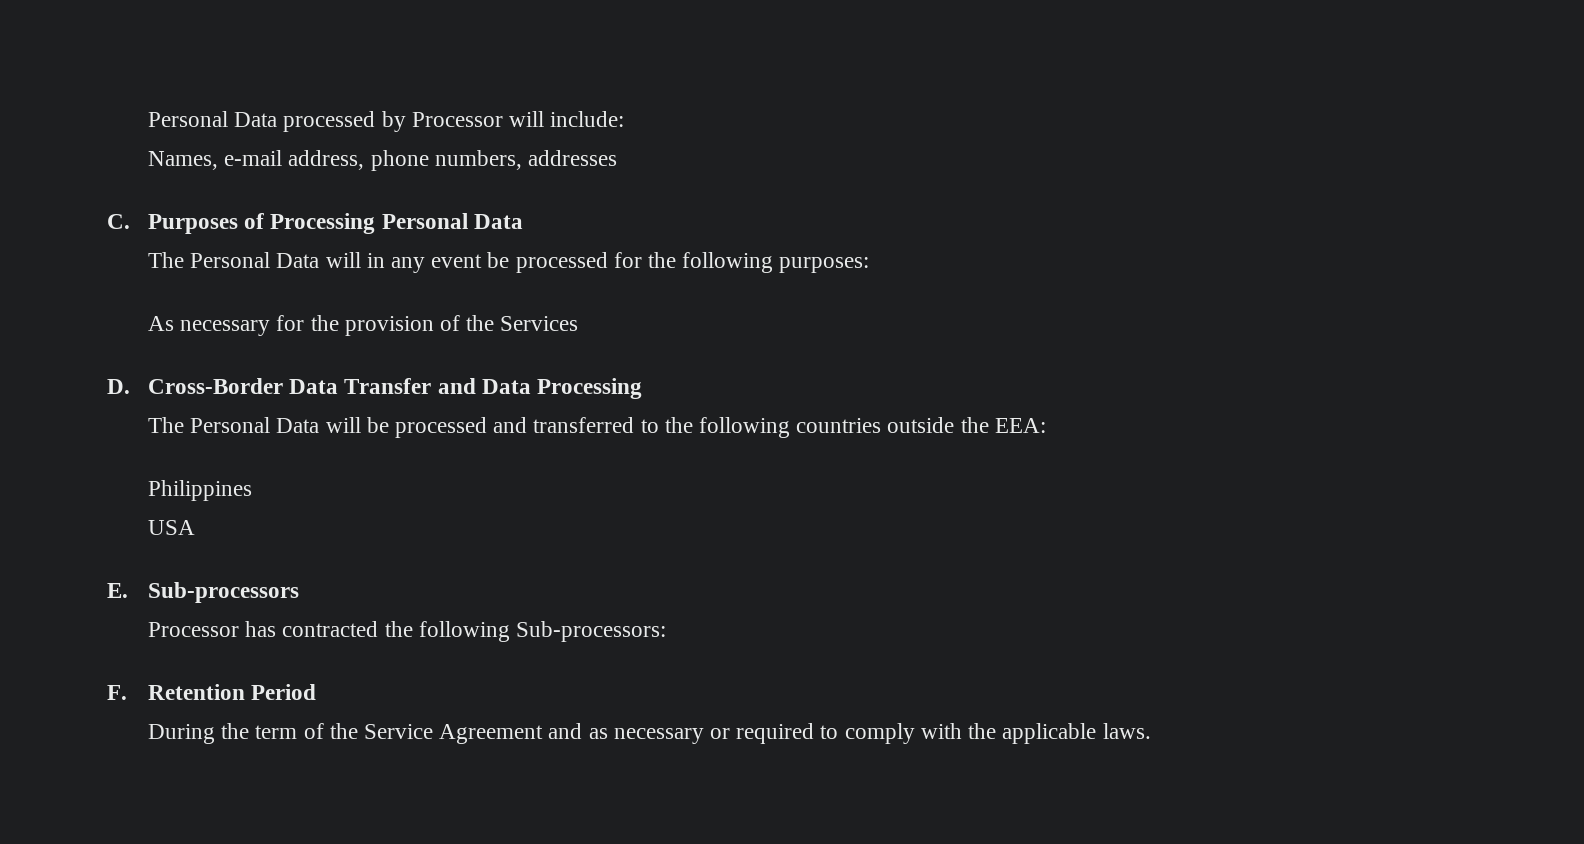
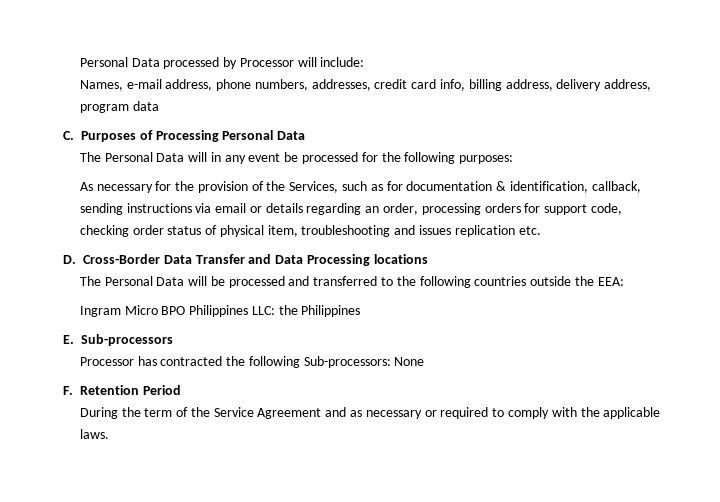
- Names, e-mail address, phone numbers, addresses
+ Names, e-mail address, phone numbers, addresses, credit card info, billing address, delivery address, program data
- As necessary for the provision of the Services
+ As necessary for the provision of the Services, such as for documentation & identification, callback, sending instructions via email or details regarding an order, processing orders for support code, checking order status of physical item, troubleshooting and issues replication etc.
- D. Cross-Border Data Transfer and Data Processing
+ D. Cross-Border Data Transfer and Data Processing locations
- Philippines
- USA
+ Ingram Micro BPO Philippines LLC: the Philippines
- Processor has contracted the following Sub-processors:
+ Processor has contracted the following Sub-processors: None

